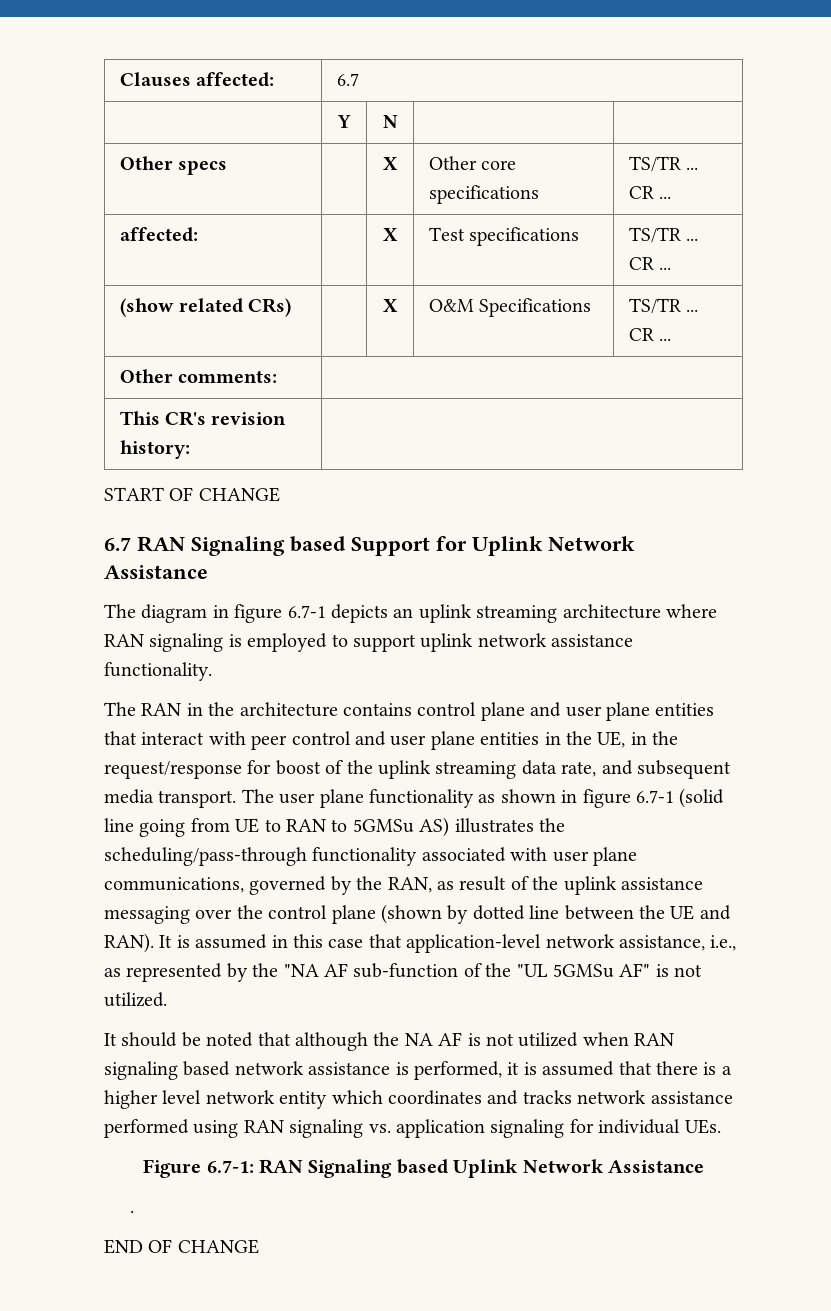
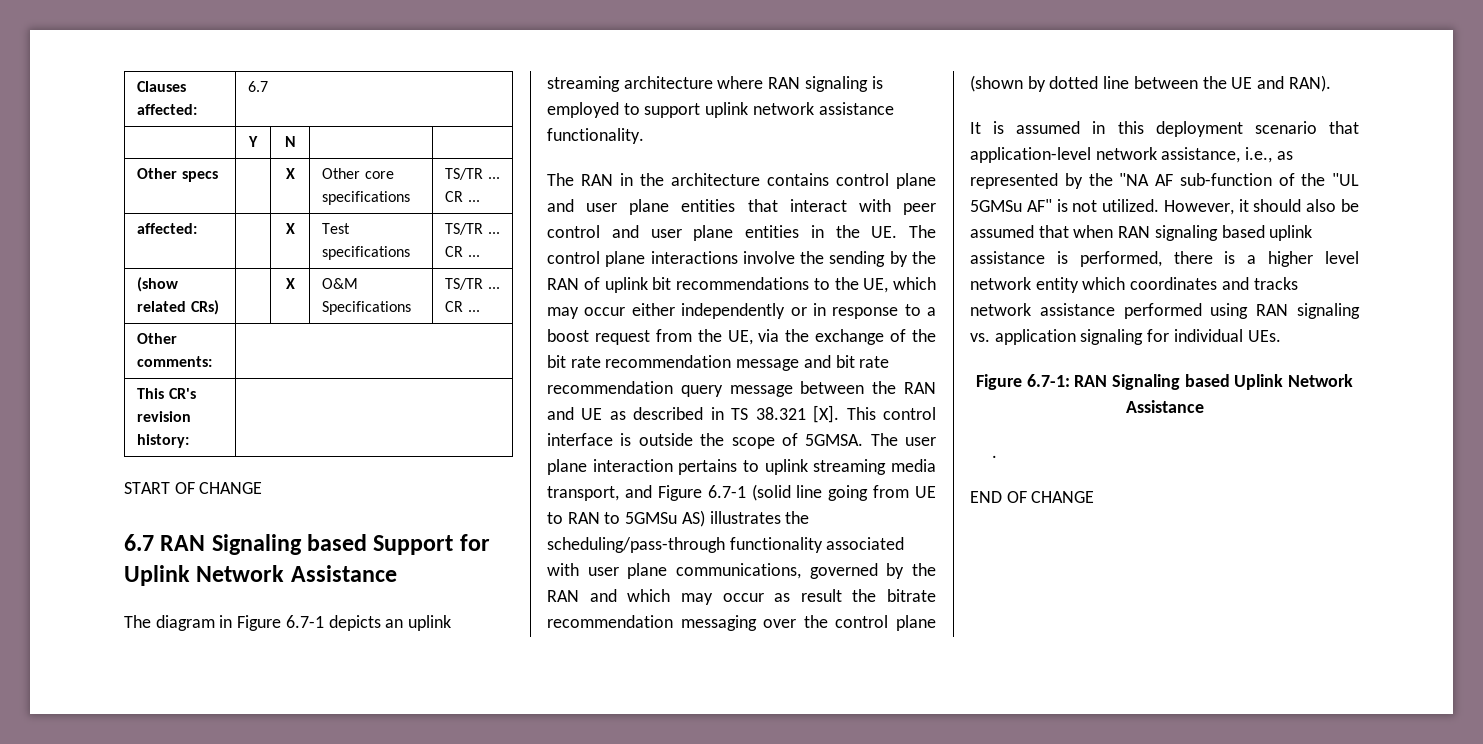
- The diagram in figure 6.7-1 depicts an uplink streaming architecture where RAN signaling is employed to support uplink network assistance functionality.
+ The diagram in Figure 6.7-1 depicts an uplink streaming architecture where RAN signaling is employed to support uplink network assistance functionality.
- The RAN in the architecture contains control plane and user plane entities that interact with peer control and user plane entities in the UE, in the request/response for boost of the uplink streaming data rate, and subsequent media transport. The user plane functionality as shown in figure 6.7-1 (solid line going from UE to RAN to 5GMSu AS) illustrates the scheduling/pass-through functionality associated with user plane communications, governed by the RAN, as result of the uplink assistance messaging over the control plane (shown by dotted line between the UE and RAN). It is assumed in this case that application-level network assistance, i.e., as represented by the "NA AF sub-function of the "UL 5GMSu AF" is not utilized.
- It should be noted that although the NA AF is not utilized when RAN signaling based network assistance is performed, it is assumed that there is a higher level network entity which coordinates and tracks network assistance performed using RAN signaling vs. application signaling for individual UEs.
+ The RAN in the architecture contains control plane and user plane entities that interact with peer control and user plane entities in the UE. The control plane interactions involve the sending by the RAN of uplink bit recommendations to the UE, which may occur either independently or in response to a boost request from the UE, via the exchange of the bit rate recommendation message and bit rate recommendation query message between the RAN and UE as described in TS 38.321 [X]. This control interface is outside the scope of 5GMSA. The user plane interaction pertains to uplink streaming media transport, and Figure 6.7-1 (solid line going from UE to RAN to 5GMSu AS) illustrates the scheduling/pass-through functionality associated with user plane communications, governed by the RAN and which may occur as result the bitrate recommendation messaging over the control plane (shown by dotted line between the UE and RAN).
+ It is assumed in this deployment scenario that application-level network assistance, i.e., as represented by the "NA AF sub-function of the "UL 5GMSu AF" is not utilized. However, it should also be assumed that when RAN signaling based uplink assistance is performed, there is a higher level network entity which coordinates and tracks network assistance performed using RAN signaling vs. application signaling for individual UEs.

